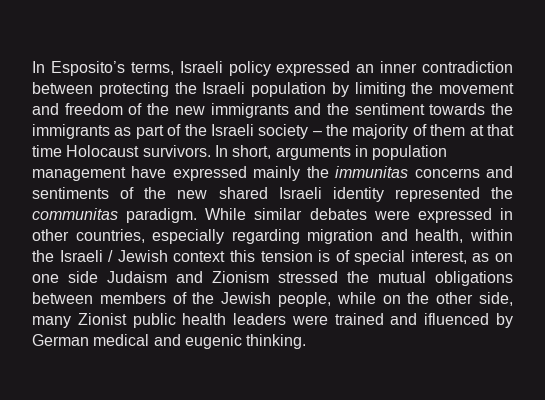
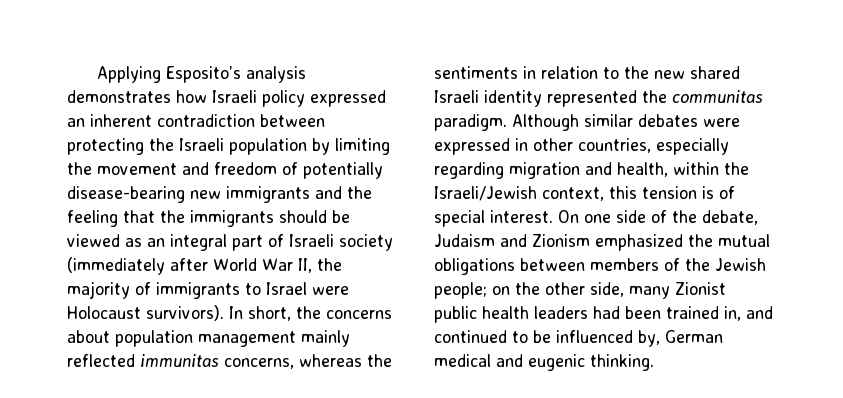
- In Esposito’s terms, Israeli policy expressed an inner contradiction between protecting the Israeli population by limiting the movement and freedom of the new immigrants and the sentiment towards the immigrants as part of the Israeli society – the majority of them at that time Holocaust survivors. In short, arguments in population management have expressed mainly the immunitas concerns and sentiments of the new shared Israeli identity represented the communitas paradigm.
+ Applying Esposito’s analysis demonstrates how Israeli policy expressed an inherent contradiction between protecting the Israeli population by limiting the movement and freedom of potentially disease-bearing new immigrants and the feeling that the immigrants should be viewed as an integral part of Israeli society (immediately after World War II, the majority of immigrants to Israel were Holocaust survivors). In short, the concerns about population management mainly reflected immunitas concerns, whereas the sentiments in relation to the new shared Israeli identity represented the communitas paradigm.
- While similar debates were expressed in other countries, especially regarding migration and health, within the Israeli / Jewish context this tension is of special interest, as on one side Judaism and Zionism stressed the mutual obligations between members of the Jewish people, while on the other side, many Zionist public health leaders were trained and ifluenced by German medical and eugenic thinking.
+ Although similar debates were expressed in other countries, especially regarding migration and health, within the Israeli/Jewish context, this tension is of special interest. On one side of the debate, Judaism and Zionism emphasized the mutual obligations between members of the Jewish people; on the other side, many Zionist public health leaders had been trained in, and continued to be influenced by, German medical and eugenic thinking.

